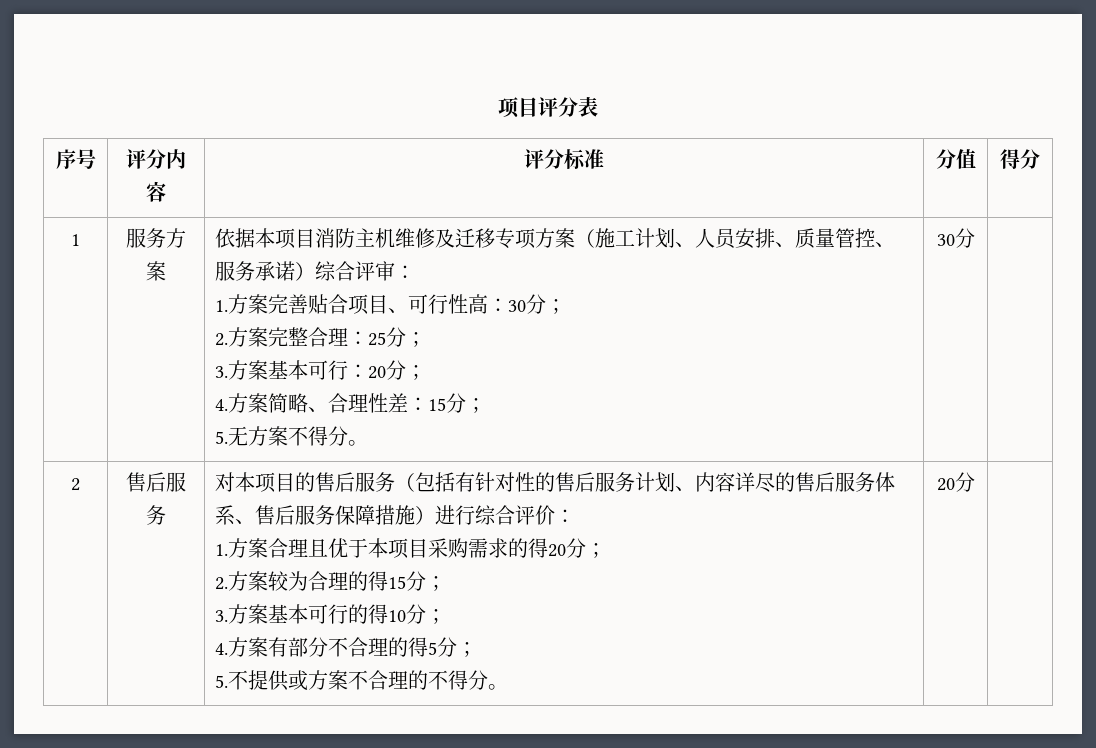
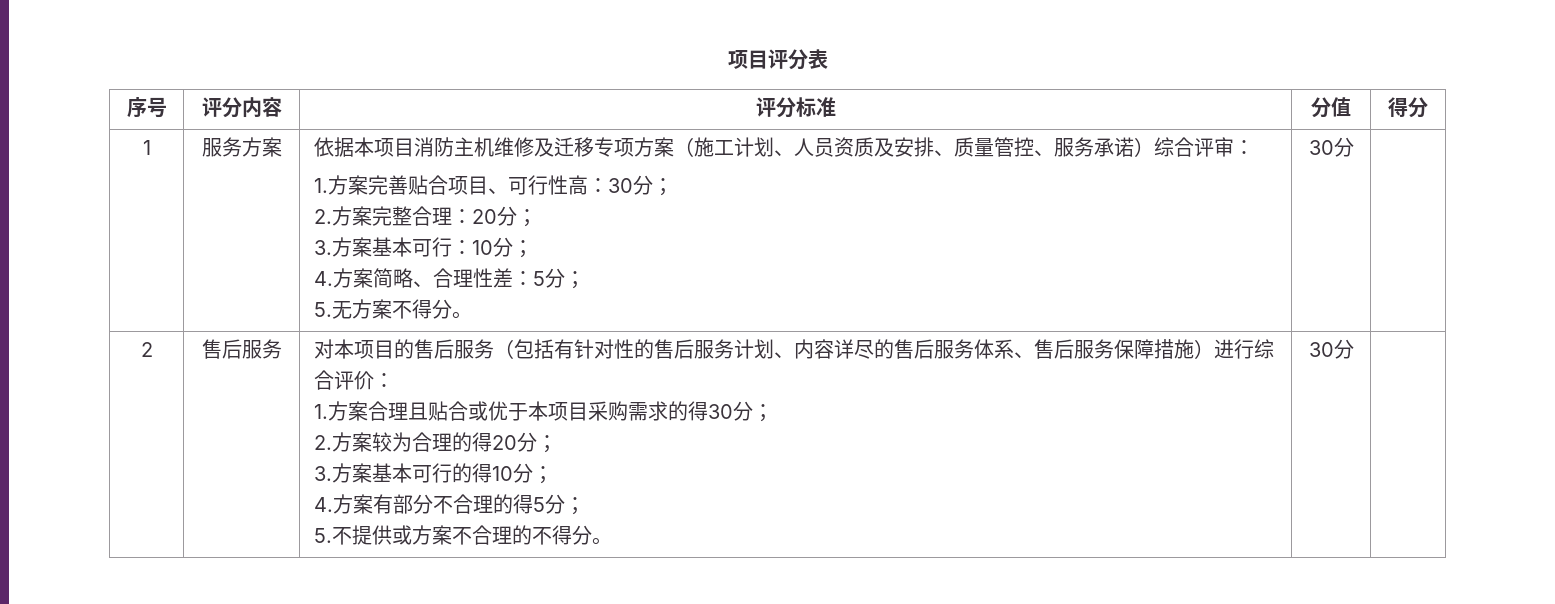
- 依据本项目消防主机维修及迁移专项方案（施工计划、人员安排、质量管控、服务承诺）综合评审：
+ 依据本项目消防主机维修及迁移专项方案（施工计划、人员资质及安排、质量管控、服务承诺）综合评审：
- 2.方案完整合理：25分；
+ 2.方案完整合理：20分；
- 3.方案基本可行：20分；
+ 3.方案基本可行：10分；
- 4.方案简略、合理性差：15分；
+ 4.方案简略、合理性差：5分；
- 1.方案合理且优于本项目采购需求的得20分；
+ 1.方案合理且贴合或优于本项目采购需求的得30分；
- 2.方案较为合理的得15分；
+ 2.方案较为合理的得20分；
- 5.不提供或方案不合理的不得分。 | 20分
+ 5.不提供或方案不合理的不得分。 | 30分

